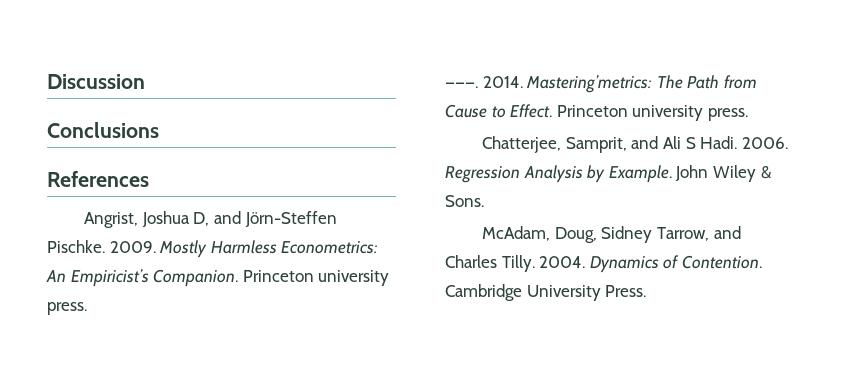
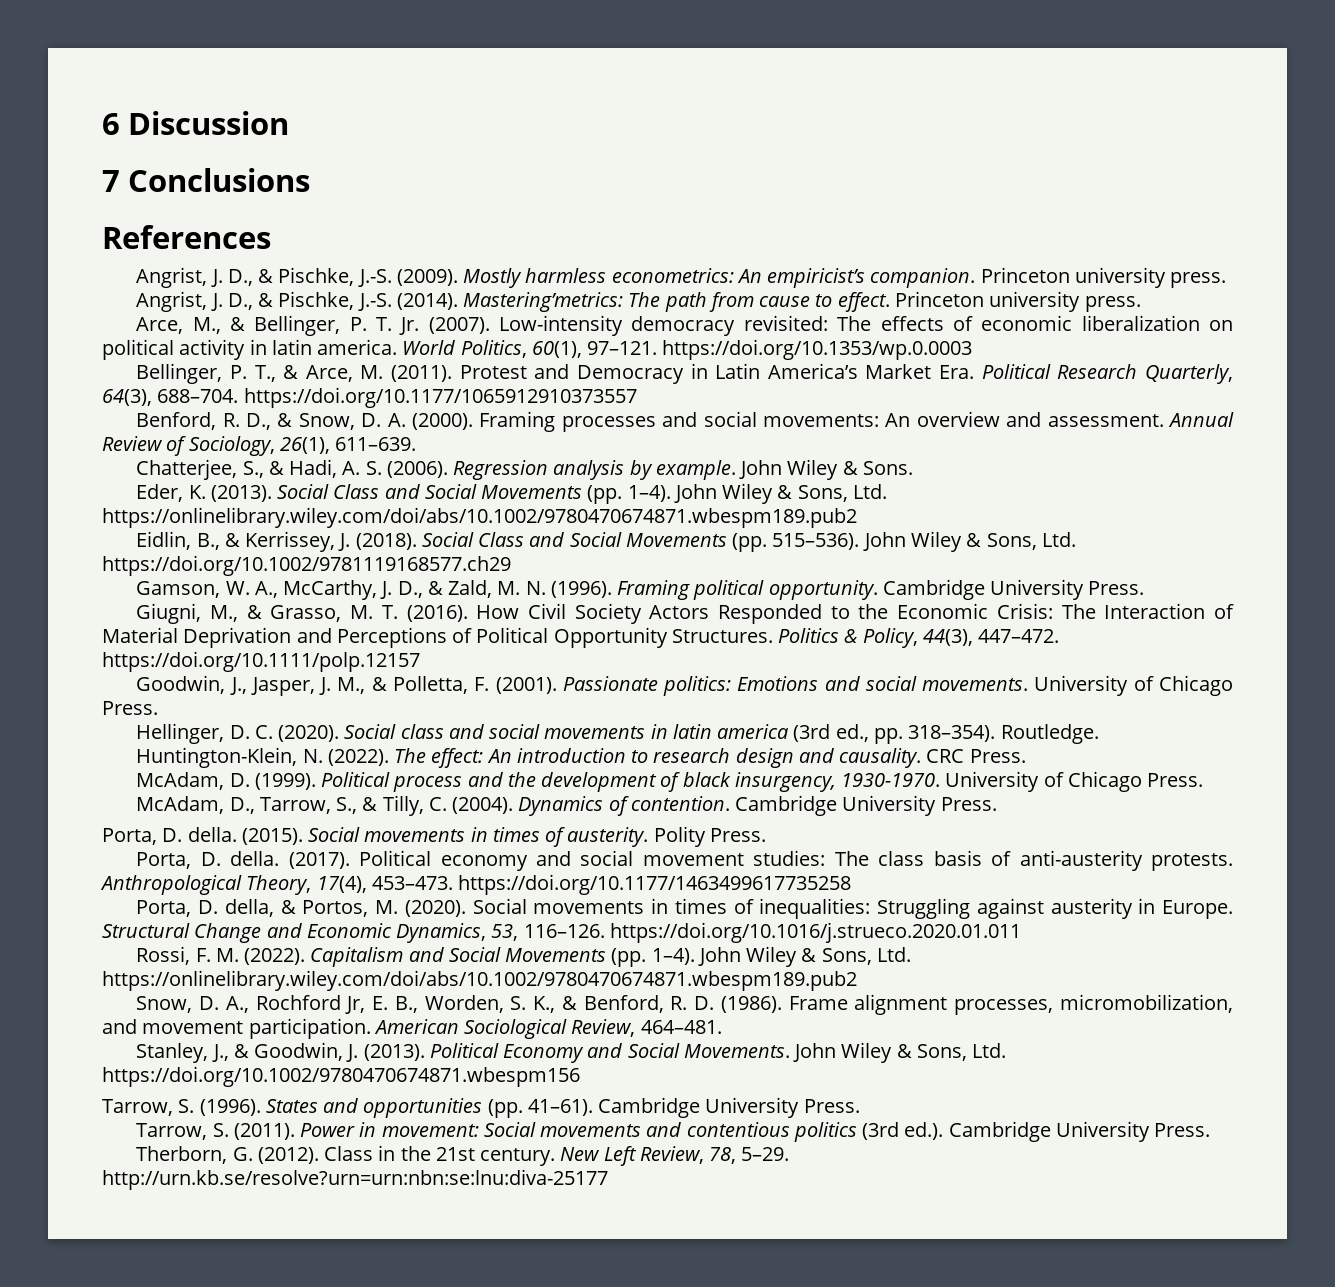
- Discussion
+ 6 Discussion
- Conclusions
+ 7 Conclusions
- Angrist, Joshua D, and Jörn-Steffen Pischke. 2009. Mostly Harmless Econometrics: An Empiricist’s Companion. Princeton university press.
- ———. 2014. Mastering’metrics: The Path from Cause to Effect. Princeton university press.
- Chatterjee, Samprit, and Ali S Hadi. 2006. Regression Analysis by Example. John Wiley & Sons.
- McAdam, Doug, Sidney Tarrow, and Charles Tilly. 2004. Dynamics of Contention. Cambridge University Press.
+ Angrist, J. D., & Pischke, J.-S. (2009). Mostly harmless econometrics: An empiricist’s companion. Princeton university press.
+ Angrist, J. D., & Pischke, J.-S. (2014). Mastering’metrics: The path from cause to effect. Princeton university press.
+ Arce, M., & Bellinger, P. T. Jr. (2007). Low-intensity democracy revisited: The effects of economic liberalization on political activity in latin america. World Politics, 60(1), 97–121. https://doi.org/10.1353/wp.0.0003
+ Bellinger, P. T., & Arce, M. (2011). Protest and Democracy in Latin America’s Market Era. Political Research Quarterly, 64(3), 688–704. https://doi.org/10.1177/1065912910373557
+ Benford, R. D., & Snow, D. A. (2000). Framing processes and social movements: An overview and assessment. Annual Review of Sociology, 26(1), 611–639.
+ Chatterjee, S., & Hadi, A. S. (2006). Regression analysis by example. John Wiley & Sons.
+ Eder, K. (2013). Social Class and Social Movements (pp. 1–4). John Wiley & Sons, Ltd. https://onlinelibrary.wiley.com/doi/abs/10.1002/9780470674871.wbespm189.pub2
+ Eidlin, B., & Kerrissey, J. (2018). Social Class and Social Movements (pp. 515–536). John Wiley & Sons, Ltd. https://doi.org/10.1002/9781119168577.ch29
+ Gamson, W. A., McCarthy, J. D., & Zald, M. N. (1996). Framing political opportunity. Cambridge University Press.
+ Giugni, M., & Grasso, M. T. (2016). How Civil Society Actors Responded to the Economic Crisis: The Interaction of Material Deprivation and Perceptions of Political Opportunity Structures. Politics & Policy, 44(3), 447–472. https://doi.org/10.1111/polp.12157
+ Goodwin, J., Jasper, J. M., & Polletta, F. (2001). Passionate politics: Emotions and social movements. University of Chicago Press.
+ Hellinger, D. C. (2020). Social class and social movements in latin america (3rd ed., pp. 318–354). Routledge.
+ Huntington-Klein, N. (2022). The effect: An introduction to research design and causality. CRC Press.
+ McAdam, D. (1999). Political process and the development of black insurgency, 1930-1970. University of Chicago Press.
+ McAdam, D., Tarrow, S., & Tilly, C. (2004). Dynamics of contention. Cambridge University Press.
+ Porta, D. della. (2015). Social movements in times of austerity. Polity Press.
+ Porta, D. della. (2017). Political economy and social movement studies: The class basis of anti-austerity protests. Anthropological Theory, 17(4), 453–473. https://doi.org/10.1177/1463499617735258
+ Porta, D. della, & Portos, M. (2020). Social movements in times of inequalities: Struggling against austerity in Europe. Structural Change and Economic Dynamics, 53, 116–126. https://doi.org/10.1016/j.strueco.2020.01.011
+ Rossi, F. M. (2022). Capitalism and Social Movements (pp. 1–4). John Wiley & Sons, Ltd. https://onlinelibrary.wiley.com/doi/abs/10.1002/9780470674871.wbespm189.pub2
+ Snow, D. A., Rochford Jr, E. B., Worden, S. K., & Benford, R. D. (1986). Frame alignment processes, micromobilization, and movement participation. American Sociological Review, 464–481.
+ Stanley, J., & Goodwin, J. (2013). Political Economy and Social Movements. John Wiley & Sons, Ltd. https://doi.org/10.1002/9780470674871.wbespm156
+ Tarrow, S. (1996). States and opportunities (pp. 41–61). Cambridge University Press.
+ Tarrow, S. (2011). Power in movement: Social movements and contentious politics (3rd ed.). Cambridge University Press.
+ Therborn, G. (2012). Class in the 21st century. New Left Review, 78, 5–29. http://urn.kb.se/resolve?urn=urn:nbn:se:lnu:diva-25177

